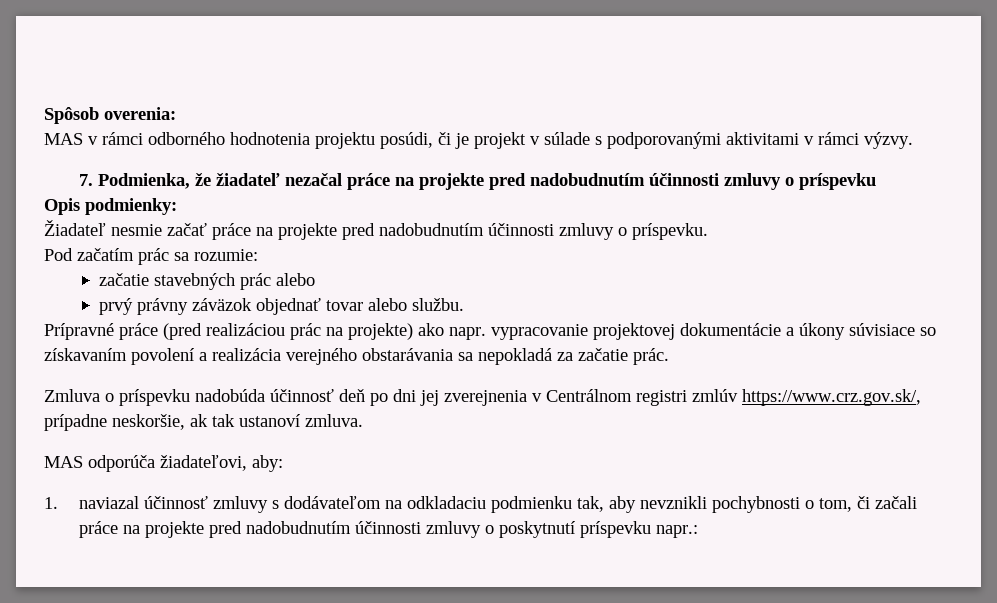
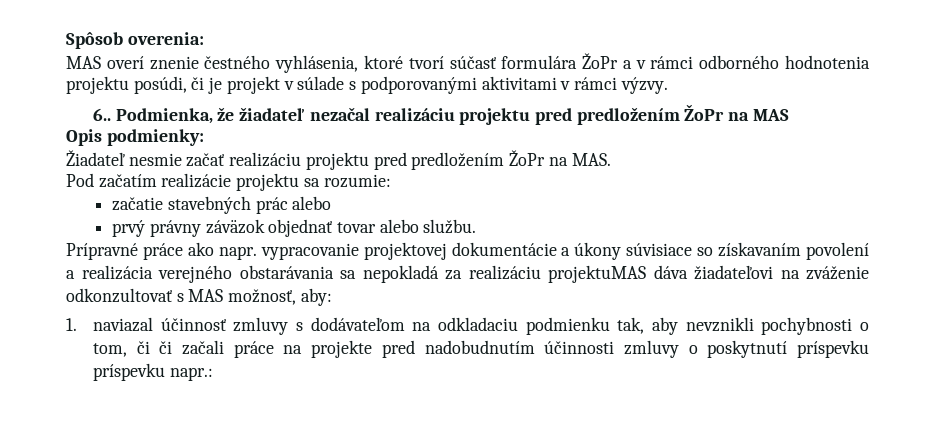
- MAS v rámci odborného hodnotenia projektu posúdi, či je projekt v súlade s podporovanými aktivitami v rámci výzvy.
+ MAS overí znenie čestného vyhlásenia, ktoré tvorí súčasť formulára ŽoPr a v rámci odborného hodnotenia projektu posúdi, či je projekt v súlade s podporovanými aktivitami v rámci výzvy.
- 7. Podmienka, že žiadateľ nezačal práce na projekte pred nadobudnutím účinnosti zmluvy o príspevku
+ 6.. Podmienka, že žiadateľ nezačal realizáciu projektu pred predložením ŽoPr na MAS
- Žiadateľ nesmie začať práce na projekte pred nadobudnutím účinnosti zmluvy o príspevku.
+ Žiadateľ nesmie začať realizáciu projektu pred predložením ŽoPr na MAS.
- Pod začatím prác sa rozumie:
+ Pod začatím realizácie projektu sa rozumie:
- Prípravné práce (pred realizáciou prác na projekte) ako napr. vypracovanie projektovej dokumentácie a úkony súvisiace so získavaním povolení a realizácia verejného obstarávania sa nepokladá za začatie prác.
- Zmluva o príspevku nadobúda účinnosť deň po dni jej zverejnenia v Centrálnom registri zmlúv https://www.crz.gov.sk/, prípadne neskoršie, ak tak ustanoví zmluva.
- MAS odporúča žiadateľovi, aby:
+ Prípravné práce ako napr. vypracovanie projektovej dokumentácie a úkony súvisiace so získavaním povolení a realizácia verejného obstarávania sa nepokladá za realizáciu projektuMAS dáva žiadateľovi na zváženie odkonzultovať s MAS možnosť, aby:
- 1. naviazal účinnosť zmluvy s dodávateľom na odkladaciu podmienku tak, aby nevznikli pochybnosti o tom, či začali práce na projekte pred nadobudnutím účinnosti zmluvy o poskytnutí príspevku napr.:
+ 1. naviazal účinnosť zmluvy s dodávateľom na odkladaciu podmienku tak, aby nevznikli pochybnosti o tom, či či začali práce na projekte pred nadobudnutím účinnosti zmluvy o poskytnutí príspevku príspevku napr.:

